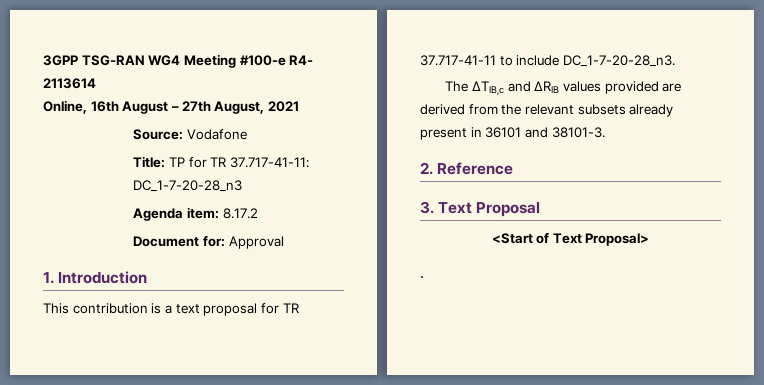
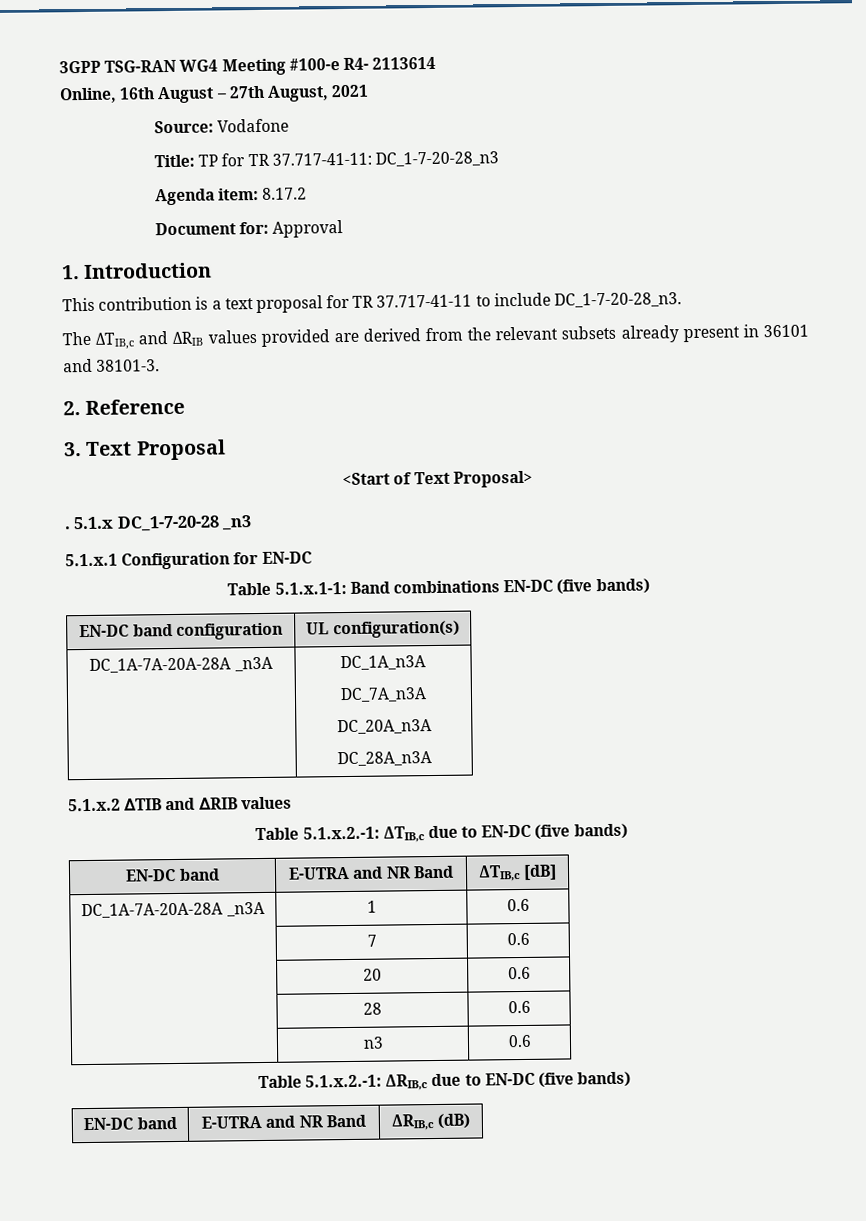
+ 5.1.x DC_1-7-20-28 _n3
+ 5.1.x.1 Configuration for EN-DC
+ Table 5.1.x.1-1: Band combinations EN-DC (five bands)
+ EN-DC band configuration | UL configuration(s)
+ DC_1A-7A-20A-28A _n3A | DC_1A_n3A
+ DC_7A_n3A
+ DC_20A_n3A
+ DC_28A_n3A
+ 5.1.x.2 ∆TIB and ∆RIB values
+ Table 5.1.x.2.-1: ΔTIB,c due to EN-DC (five bands)
+ EN-DC band | E-UTRA and NR Band | ΔTIB,c [dB]
+ DC_1A-7A-20A-28A _n3A | 1 | 0.6
+ | 7 | 0.6
+ | 20 | 0.6
+ | 28 | 0.6
+ | n3 | 0.6
+ Table 5.1.x.2.-1: ΔRIB,c due to EN-DC (five bands)
+ EN-DC band | E-UTRA and NR Band | ΔRIB,c (dB)

